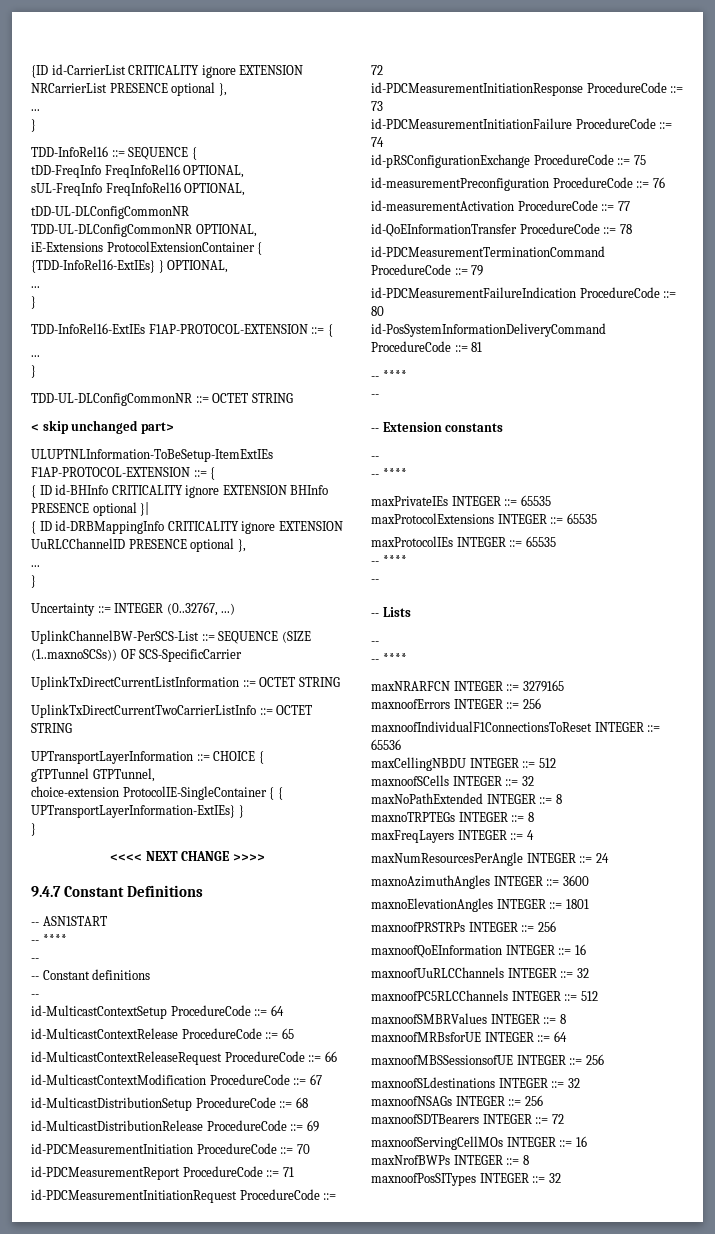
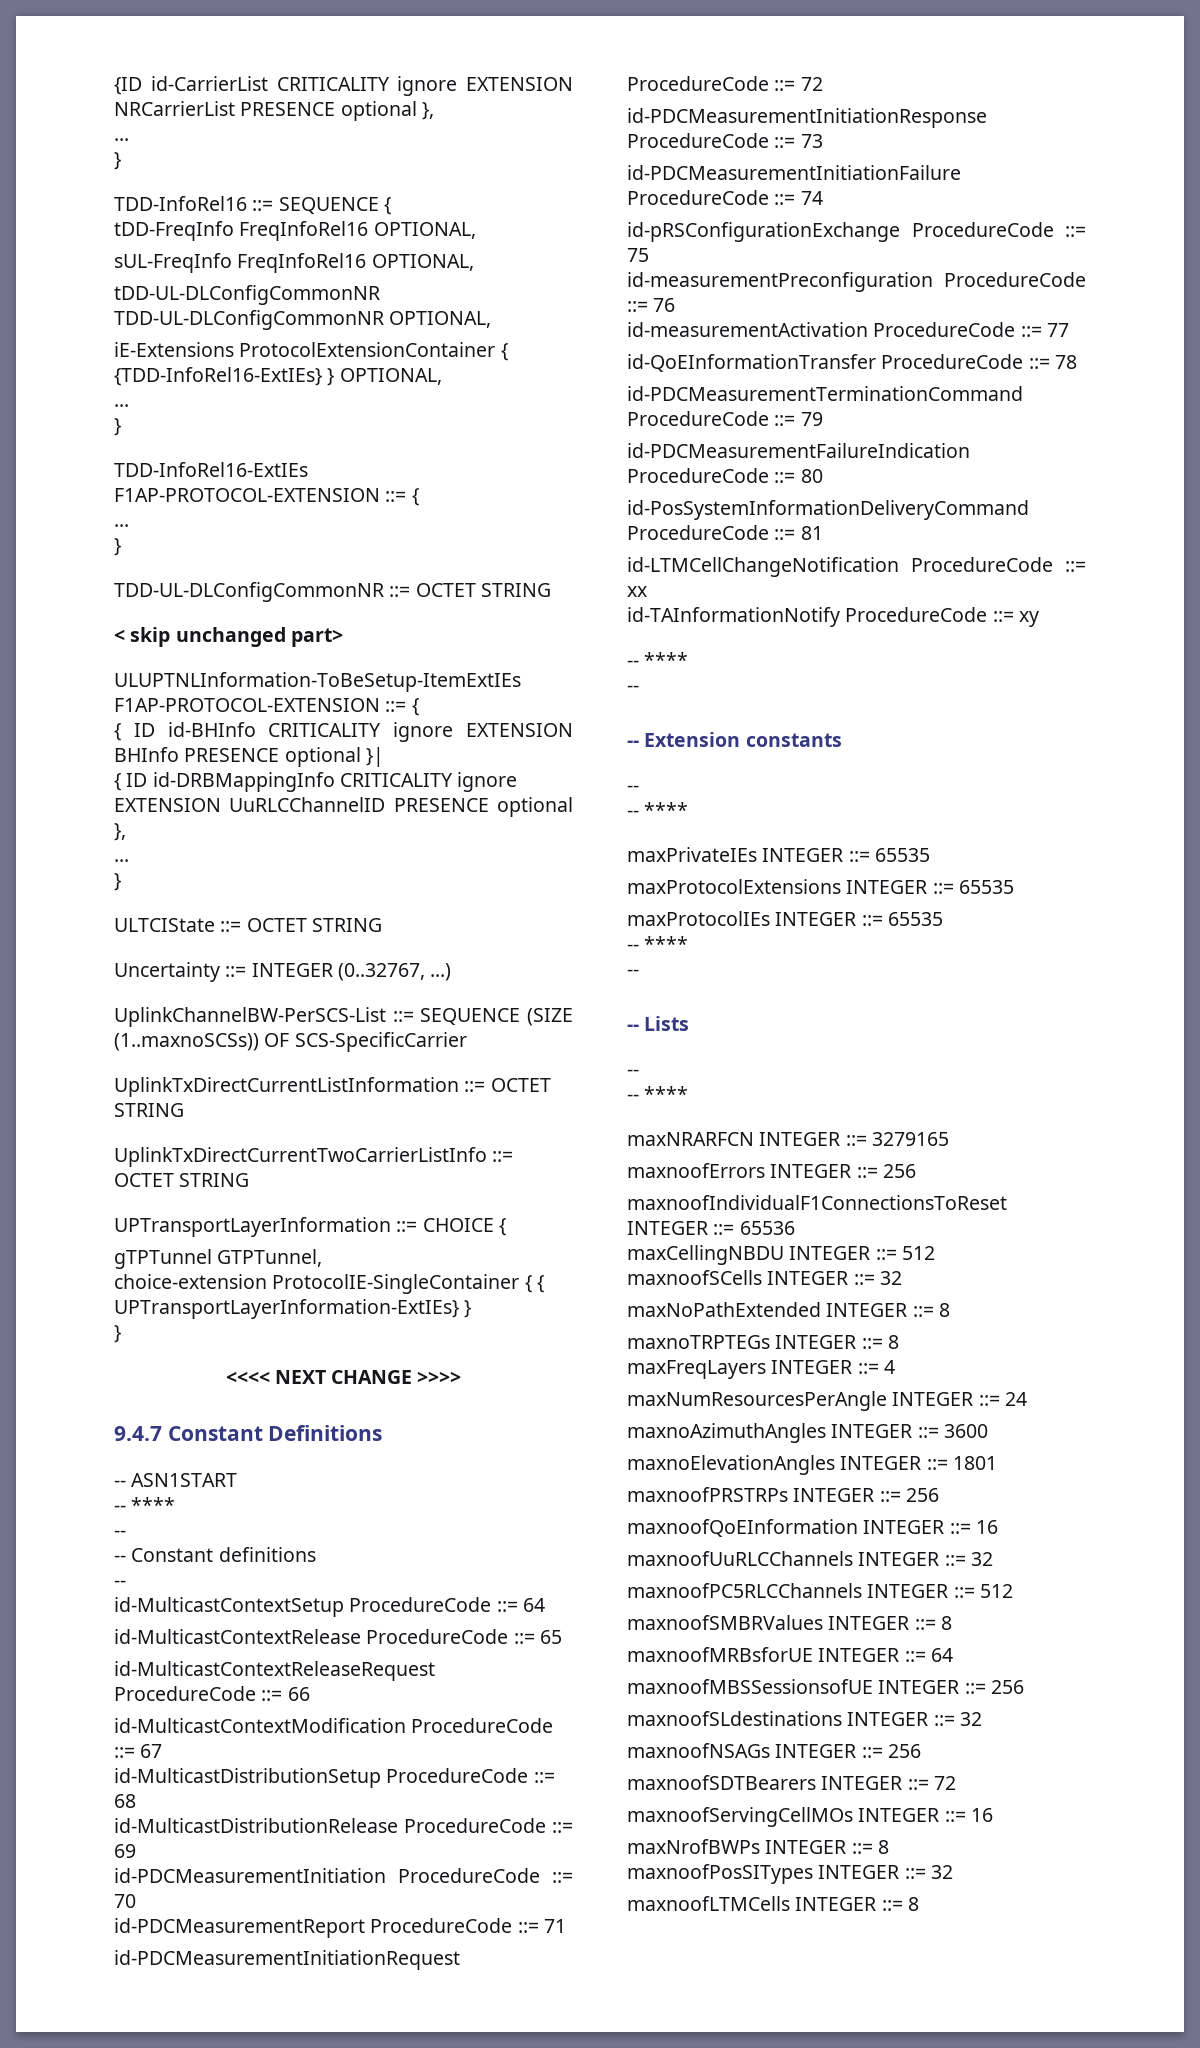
+ ULTCIState ::= OCTET STRING
+ id-LTMCellChangeNotification ProcedureCode ::= xx
+ id-TAInformationNotify ProcedureCode ::= xy
+ maxnoofLTMCells INTEGER ::= 8

